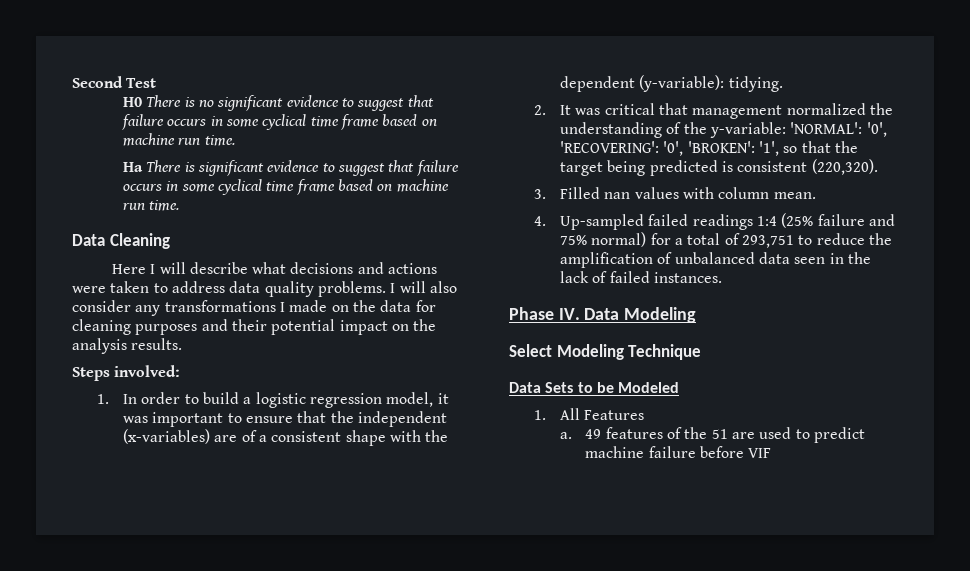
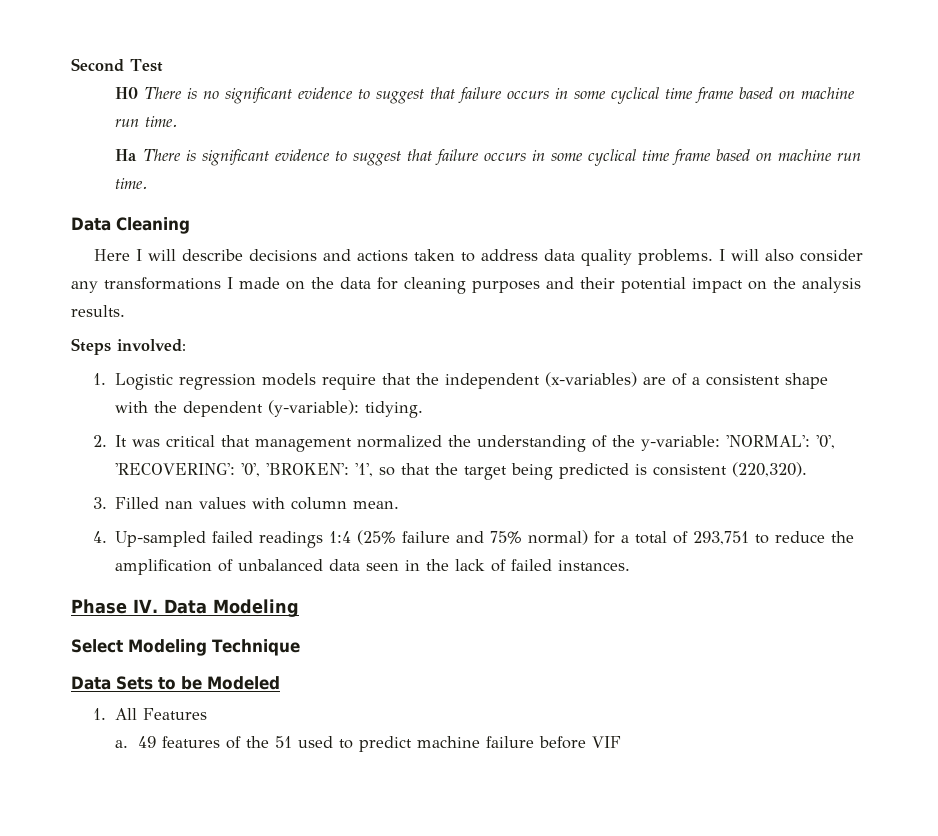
- Here I will describe what decisions and actions were taken to address data quality problems.
+ Here I will describe decisions and actions taken to address data quality problems.
- 1. In order to build a logistic regression model, it was important to ensure that the independent (x-variables) are of a consistent shape with the dependent (y-variable): tidying.
+ 1. Logistic regression models require that the independent (x-variables) are of a consistent shape with the dependent (y-variable): tidying.
- 49 features of the 51 are used to predict machine failure before VIF
+ 49 features of the 51 used to predict machine failure before VIF

